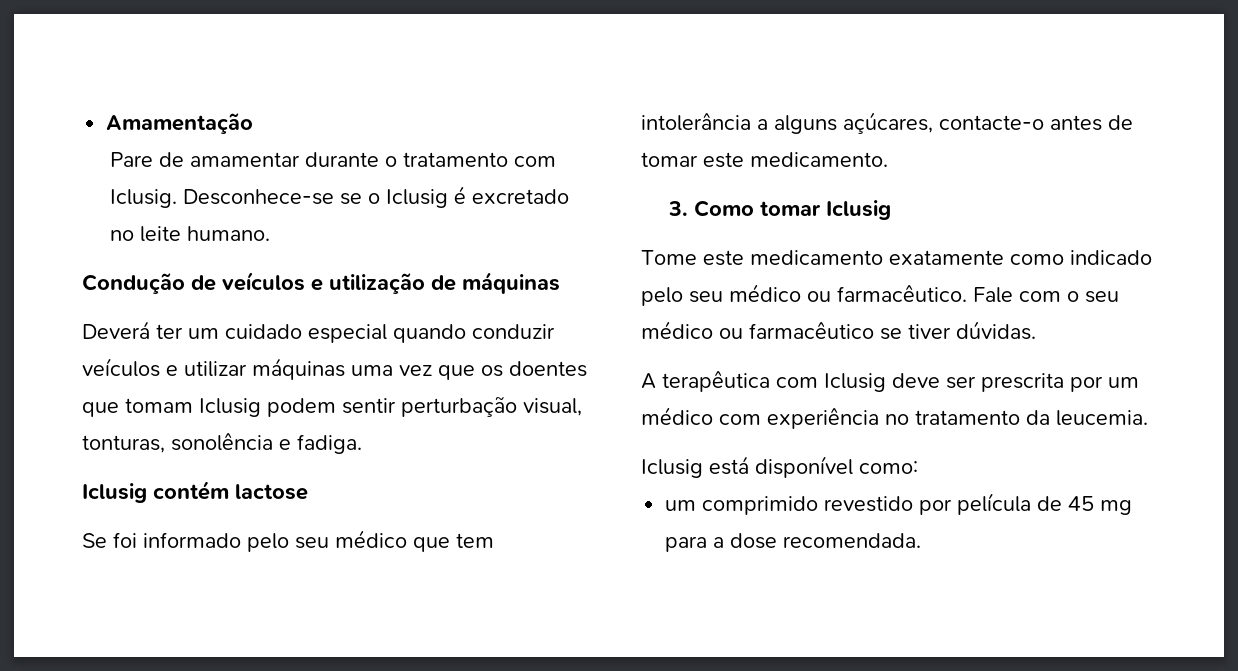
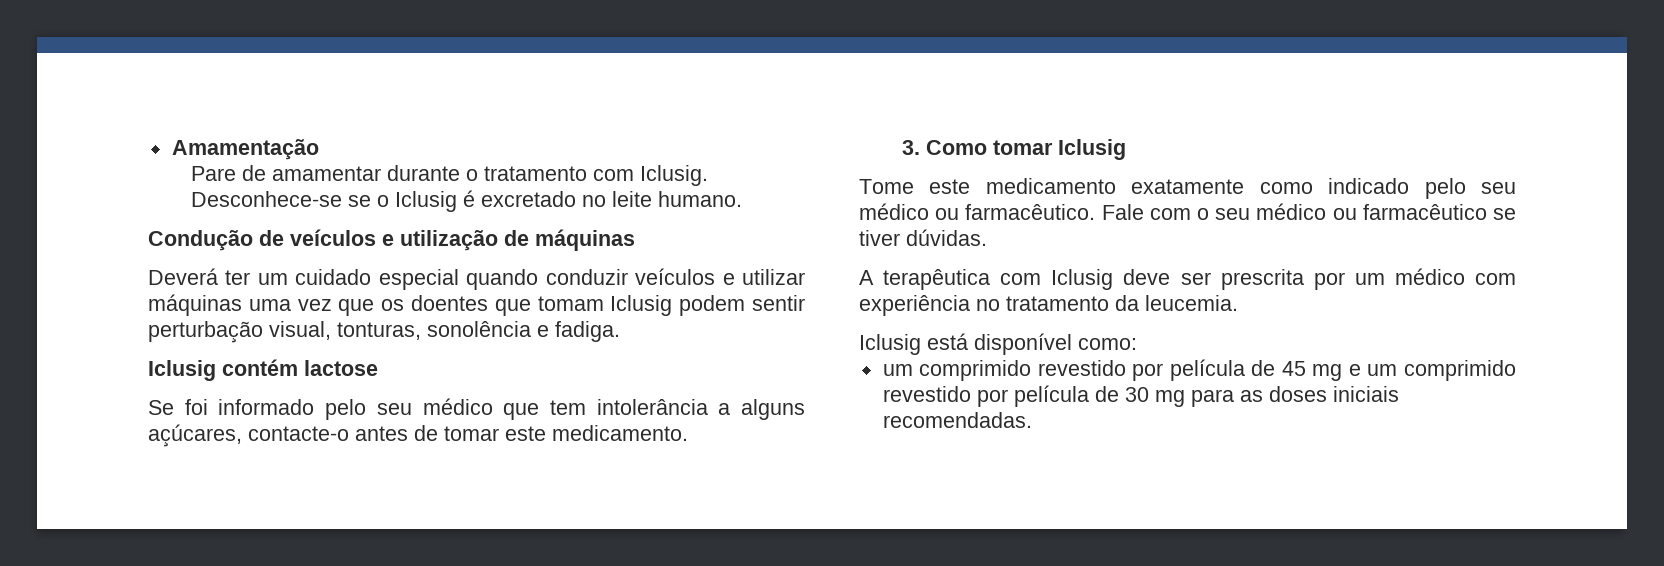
- um comprimido revestido por película de 45 mg para a dose recomendada.
+ um comprimido revestido por película de 45 mg e um comprimido revestido por película de 30 mg para as doses iniciais recomendadas.

